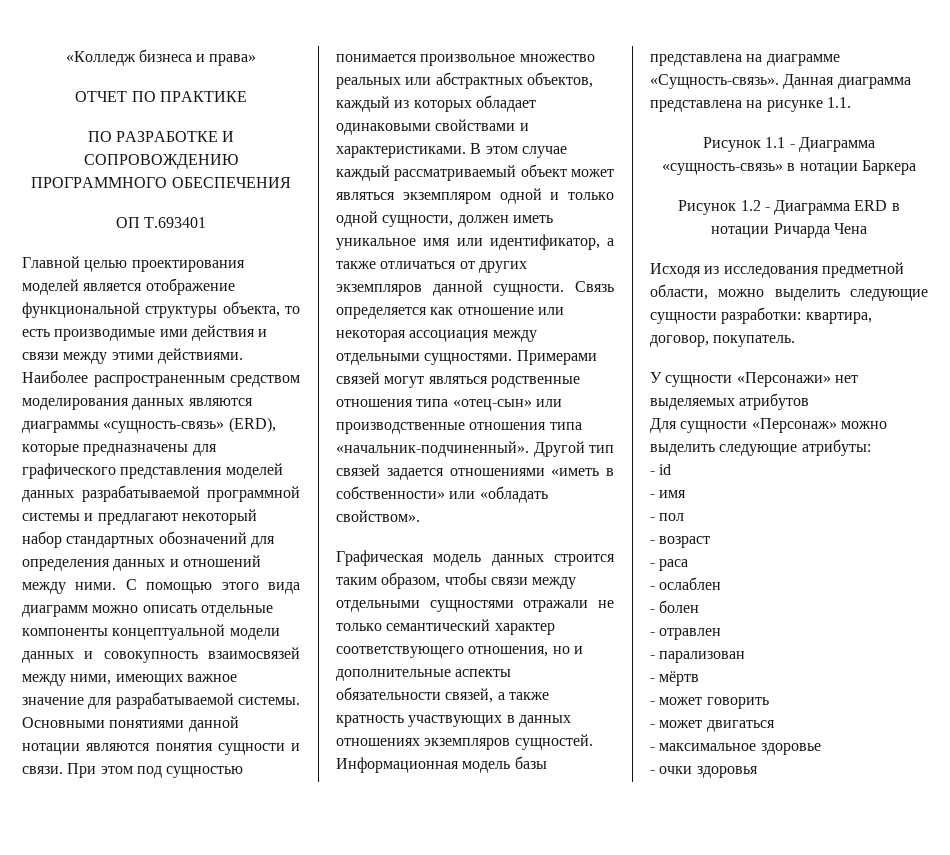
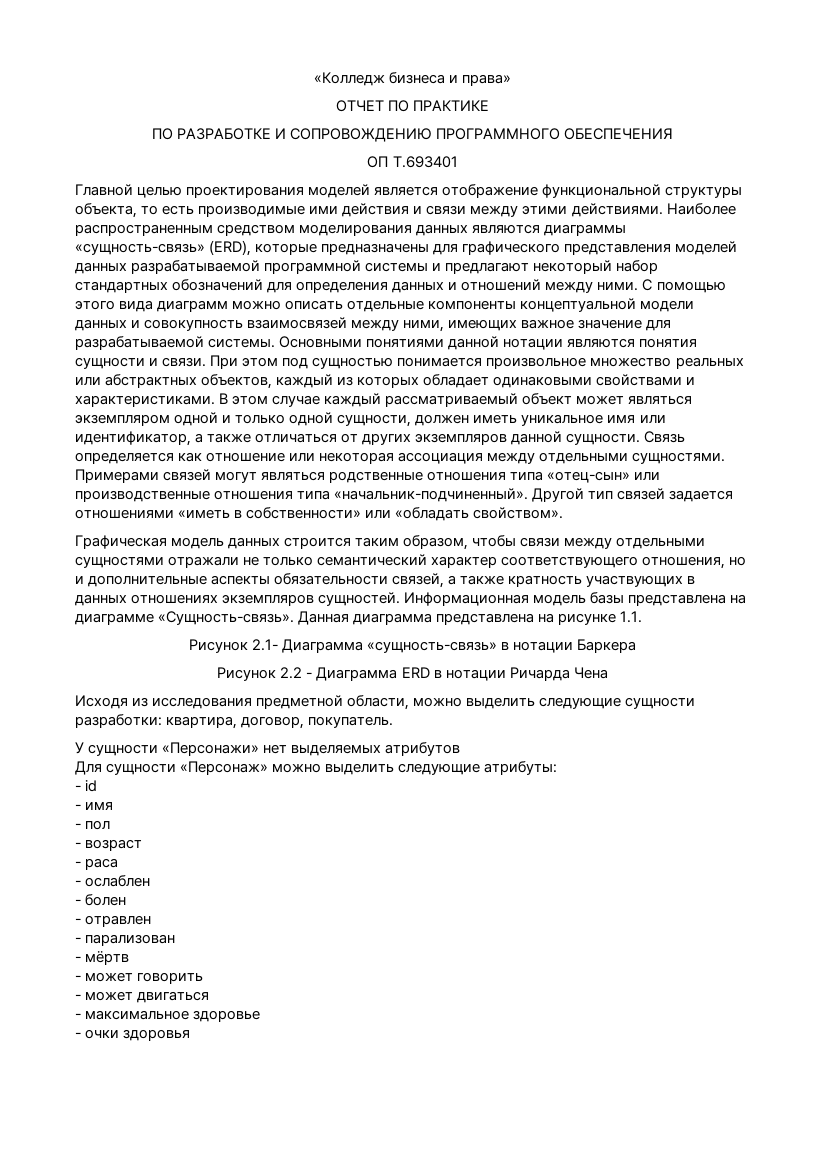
- Рисунок 1.1 - Диаграмма «сущность-связь» в нотации Баркера
+ Рисунок 2.1- Диаграмма «сущность-связь» в нотации Баркера
- Рисунок 1.2 - Диаграмма ERD в нотации Ричарда Чена
+ Рисунок 2.2 - Диаграмма ERD в нотации Ричарда Чена

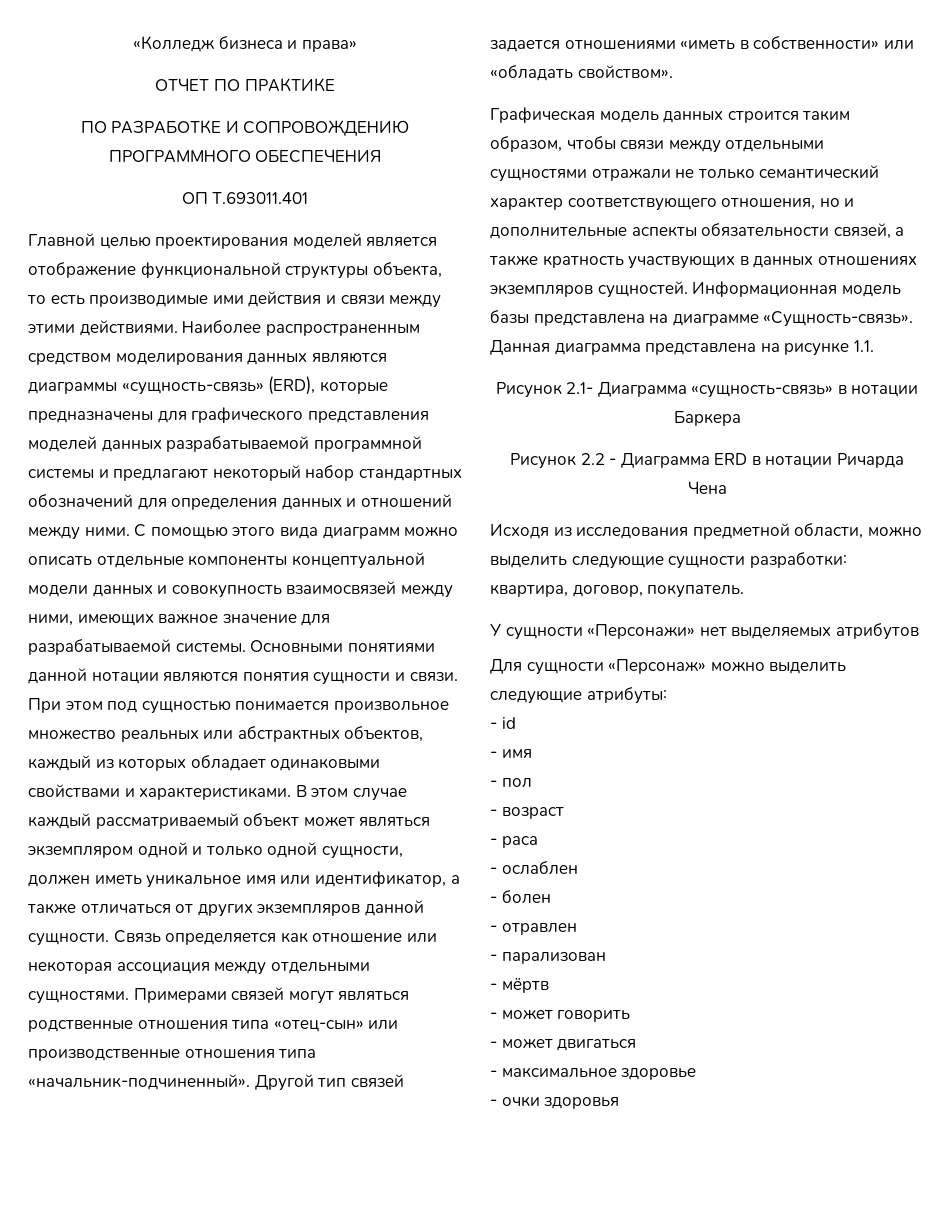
- ОП Т.693401
+ ОП Т.693011.401

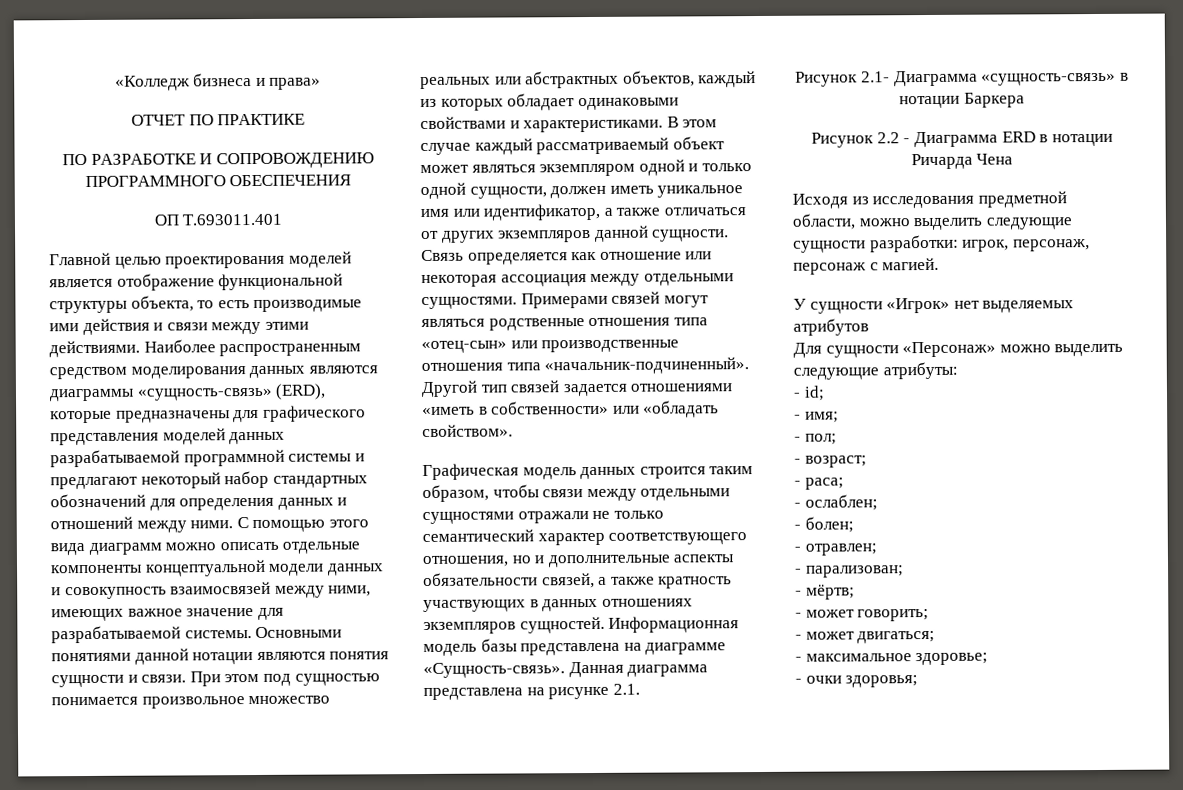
- Данная диаграмма представлена на рисунке 1.1.
+ Данная диаграмма представлена на рисунке 2.1.
- Исходя из исследования предметной области, можно выделить следующие сущности разработки: квартира, договор, покупатель.
+ Исходя из исследования предметной области, можно выделить следующие сущности разработки: игрок, персонаж, персонаж с магией.
- У сущности «Персонажи» нет выделяемых атрибутов
+ У сущности «Игрок» нет выделяемых атрибутов
- - id
- - имя
- - пол
- - возраст
- - раса
- - ослаблен
- - болен
- - отравлен
- - парализован
- - мёртв
- - может говорить
- - может двигаться
+ - id;
+ - имя;
+ - пол;
+ - возраст;
+ - раса;
+ - ослаблен;
+ - болен;
+ - отравлен;
+ - парализован;
+ - мёртв;
+ - может говорить;
+ - может двигаться;
- - максимальное здоровье
+ - максимальное здоровье;
- - очки здоровья
+ - очки здоровья;

